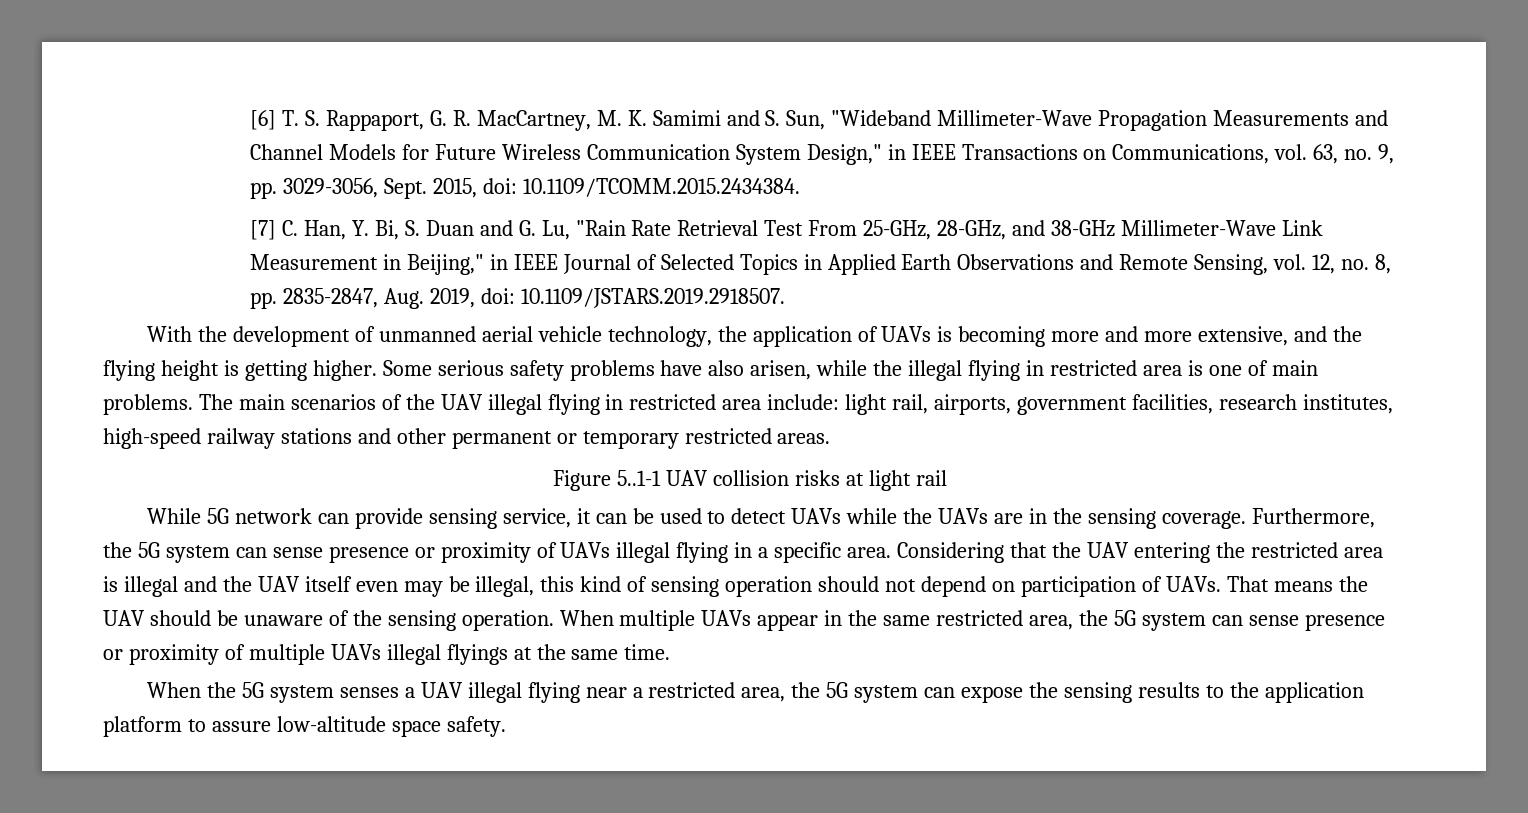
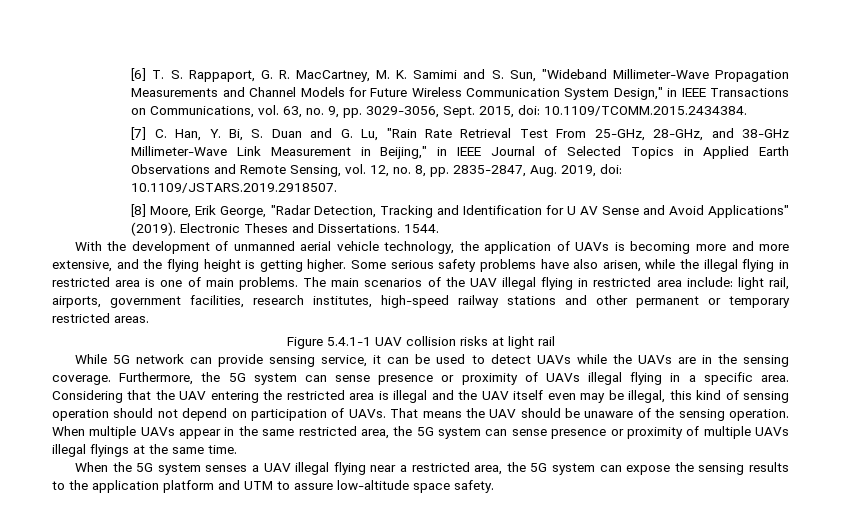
+ [8] Moore, Erik George, "Radar Detection, Tracking and Identification for U AV Sense and Avoid Applications" (2019). Electronic Theses and Dissertations. 1544.
- Figure 5..1-1 UAV collision risks at light rail
+ Figure 5.4.1-1 UAV collision risks at light rail
- When the 5G system senses a UAV illegal flying near a restricted area, the 5G system can expose the sensing results to the application platform to assure low-altitude space safety.
+ When the 5G system senses a UAV illegal flying near a restricted area, the 5G system can expose the sensing results to the application platform and UTM to assure low-altitude space safety.

